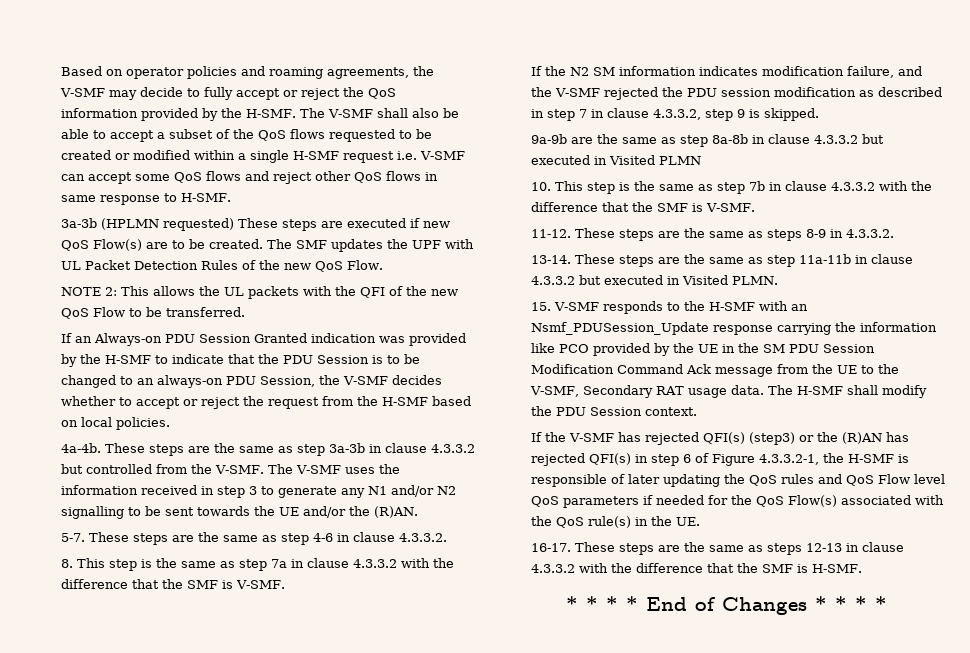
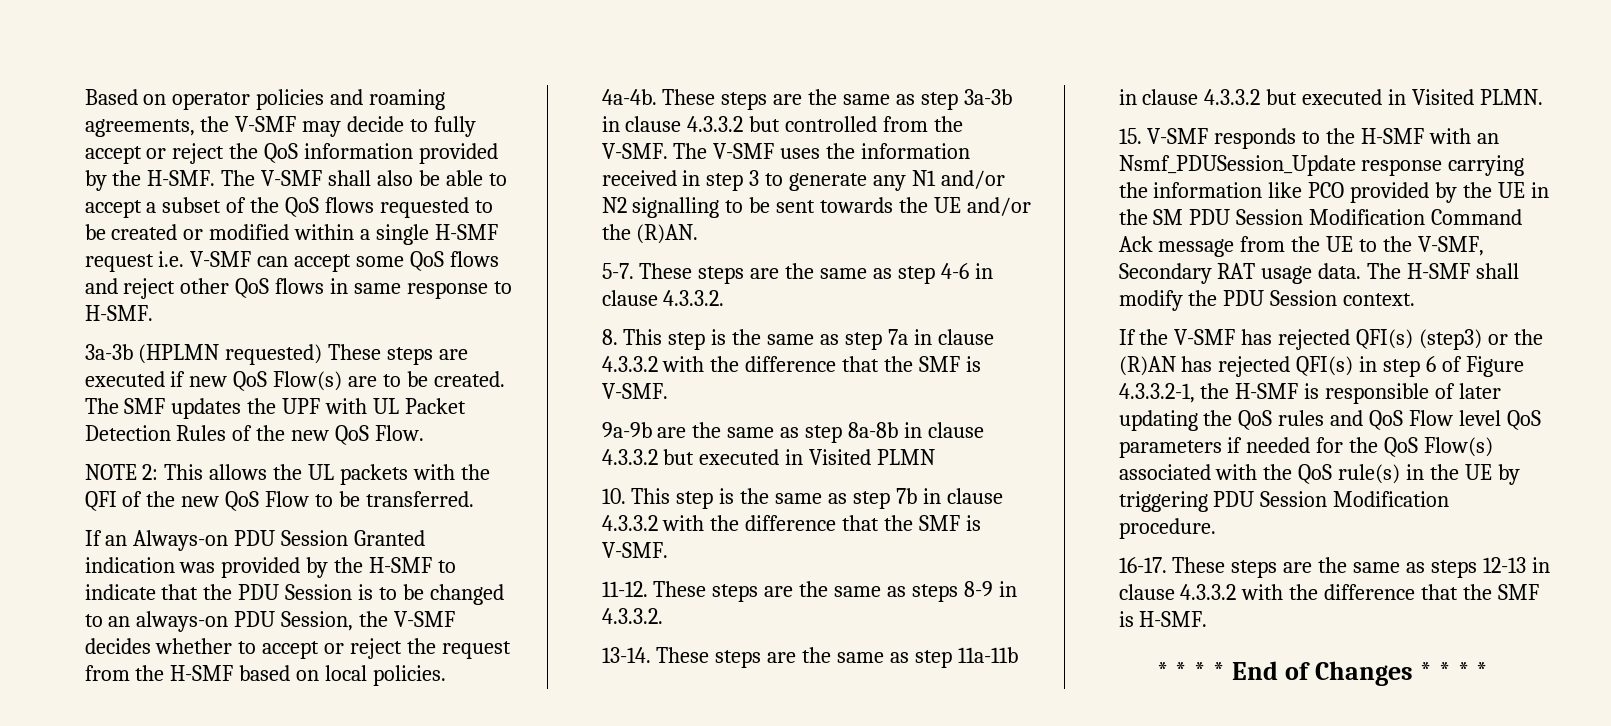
- If the N2 SM information indicates modification failure, and the V-SMF rejected the PDU session modification as described in step 7 in clause 4.3.3.2, step 9 is skipped.
- If the V-SMF has rejected QFI(s) (step3) or the (R)AN has rejected QFI(s) in step 6 of Figure 4.3.3.2-1, the H-SMF is responsible of later updating the QoS rules and QoS Flow level QoS parameters if needed for the QoS Flow(s) associated with the QoS rule(s) in the UE.
+ If the V-SMF has rejected QFI(s) (step3) or the (R)AN has rejected QFI(s) in step 6 of Figure 4.3.3.2-1, the H-SMF is responsible of later updating the QoS rules and QoS Flow level QoS parameters if needed for the QoS Flow(s) associated with the QoS rule(s) in the UE by triggering PDU Session Modification procedure.

